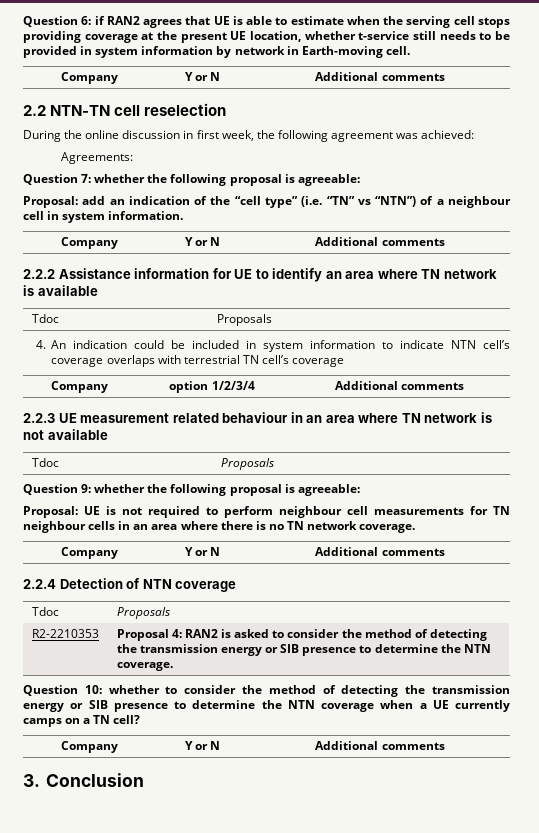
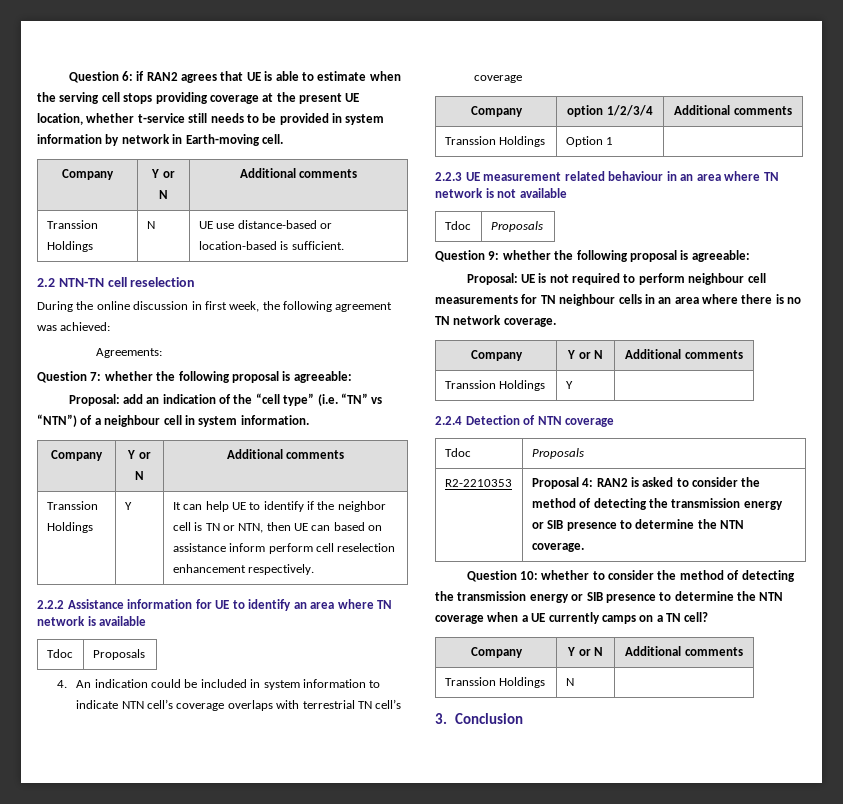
+ Transsion Holdings | N | UE use distance-based or location-based is sufficient.
+ Transsion Holdings | Y | It can help UE to identify if the neighbor cell is TN or NTN, then UE can based on assistance inform perform cell reselection enhancement respectively.
+ Transsion Holdings | Option 1 |
  Proposal: UE is not required to perform neighbour cell measurements for TN neighbour cells in an area where there is no TN network coverage.
  Company | Y or N | Additional comments
+ Transsion Holdings | Y |
  Question 10: whether to consider the method of detecting the transmission energy or SIB presence to determine the NTN coverage when a UE currently camps on a TN cell?
  Company | Y or N | Additional comments
+ Transsion Holdings | N |

